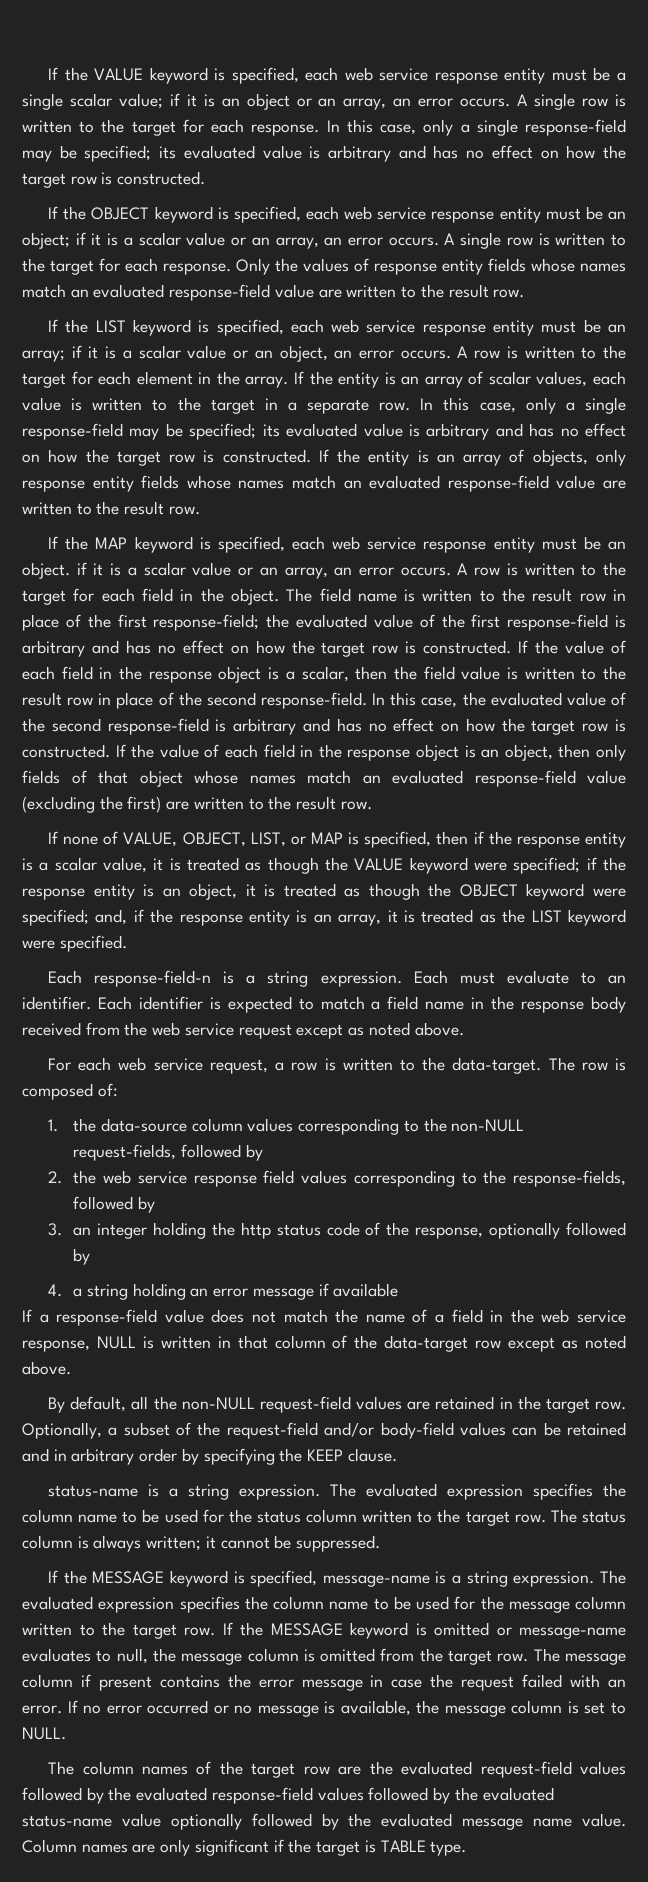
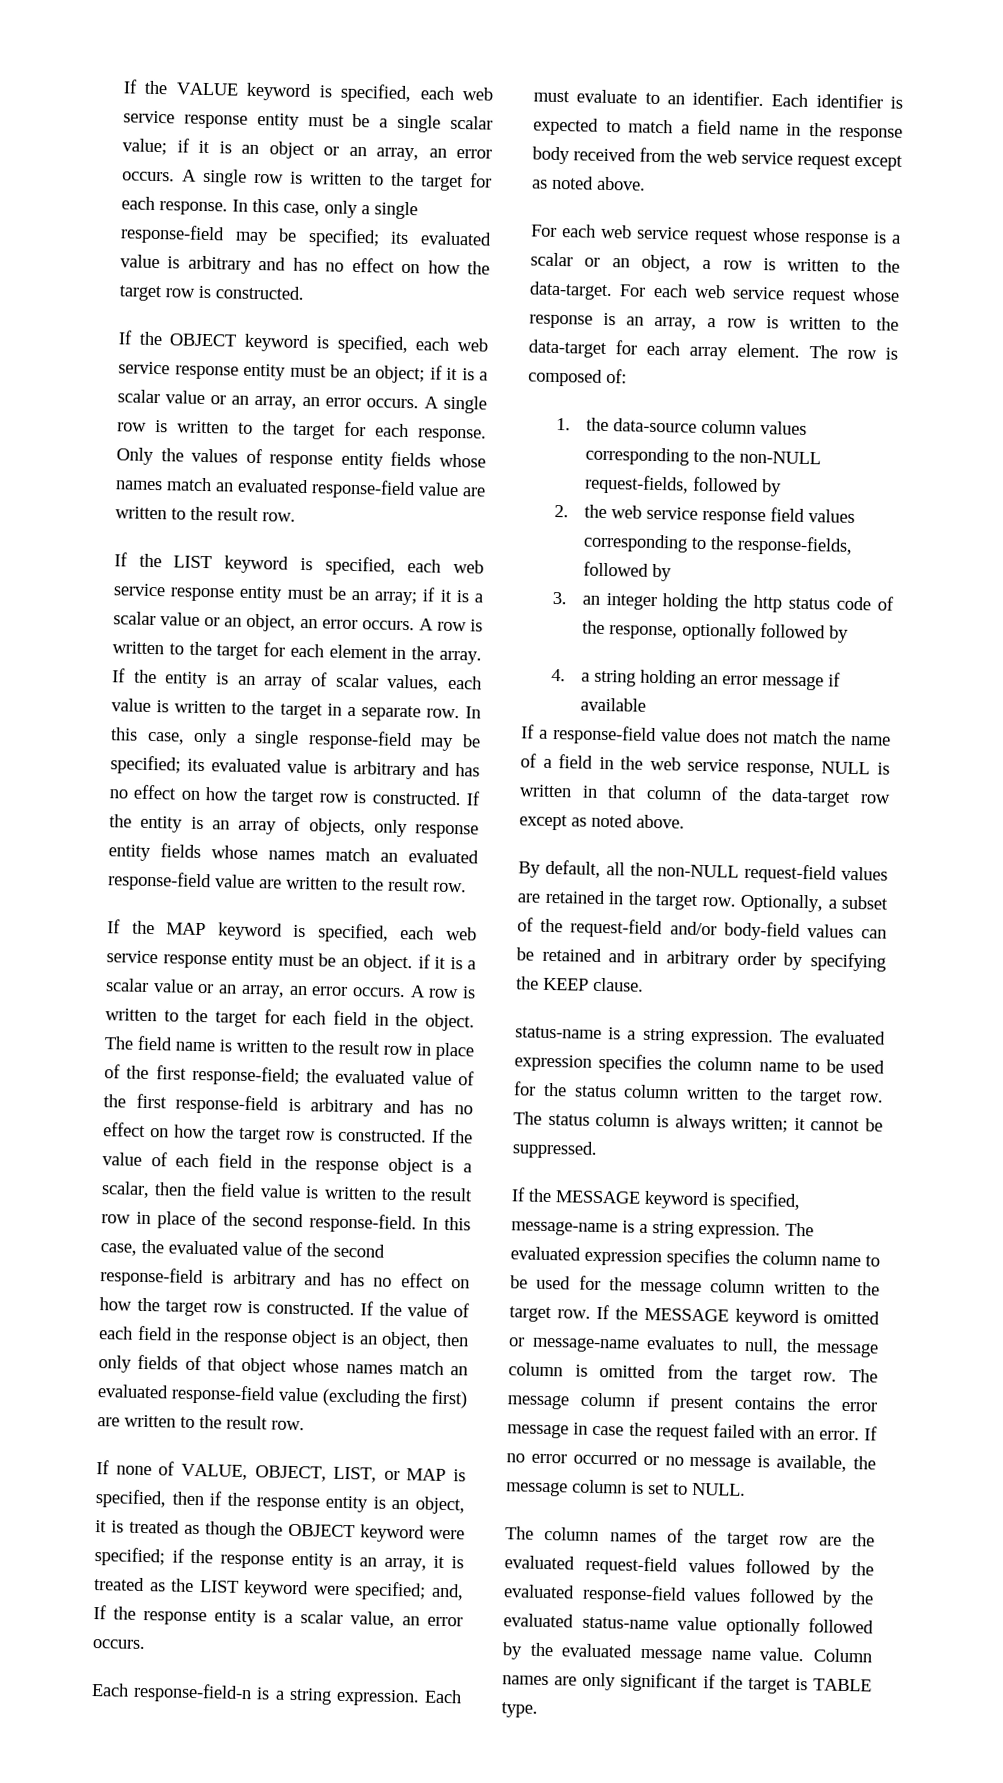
- If none of VALUE, OBJECT, LIST, or MAP is specified, then if the response entity is a scalar value, it is treated as though the VALUE keyword were specified; if the response entity is an object, it is treated as though the OBJECT keyword were specified; and, if the response entity is an array, it is treated as the LIST keyword were specified.
+ If none of VALUE, OBJECT, LIST, or MAP is specified, then if the response entity is an object, it is treated as though the OBJECT keyword were specified; if the response entity is an array, it is treated as the LIST keyword were specified; and, If the response entity is a scalar value, an error occurs.
- For each web service request, a row is written to the data-target.
+ For each web service request whose response is a scalar or an object, a row is written to the data-target.
+ For each web service request whose response is an array, a row is written to the data-target for each array element.

